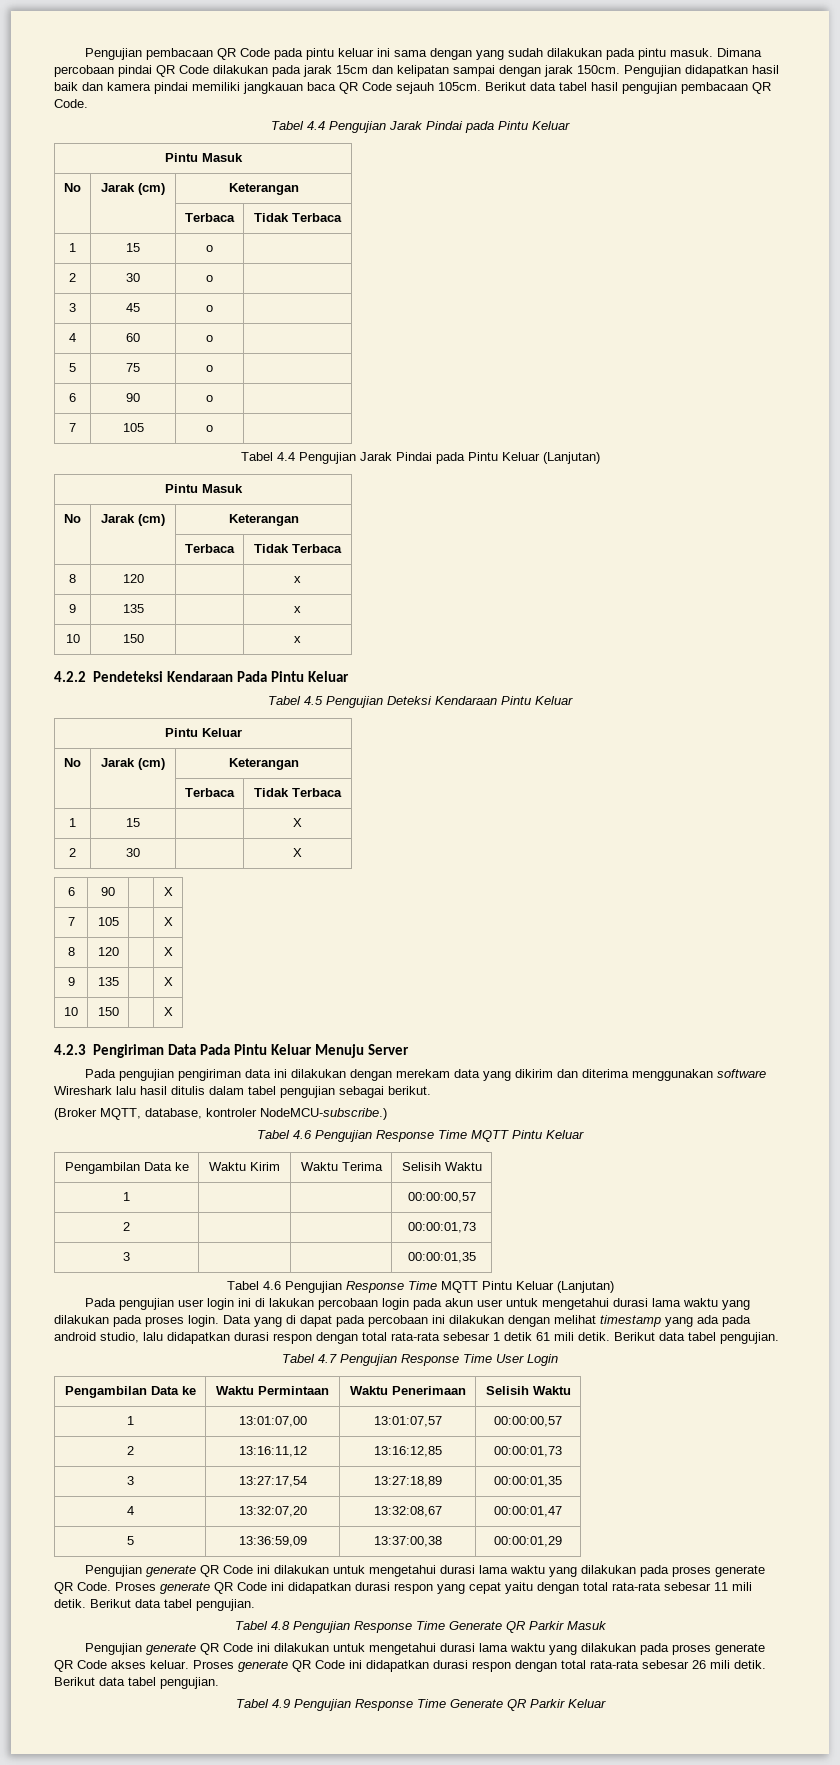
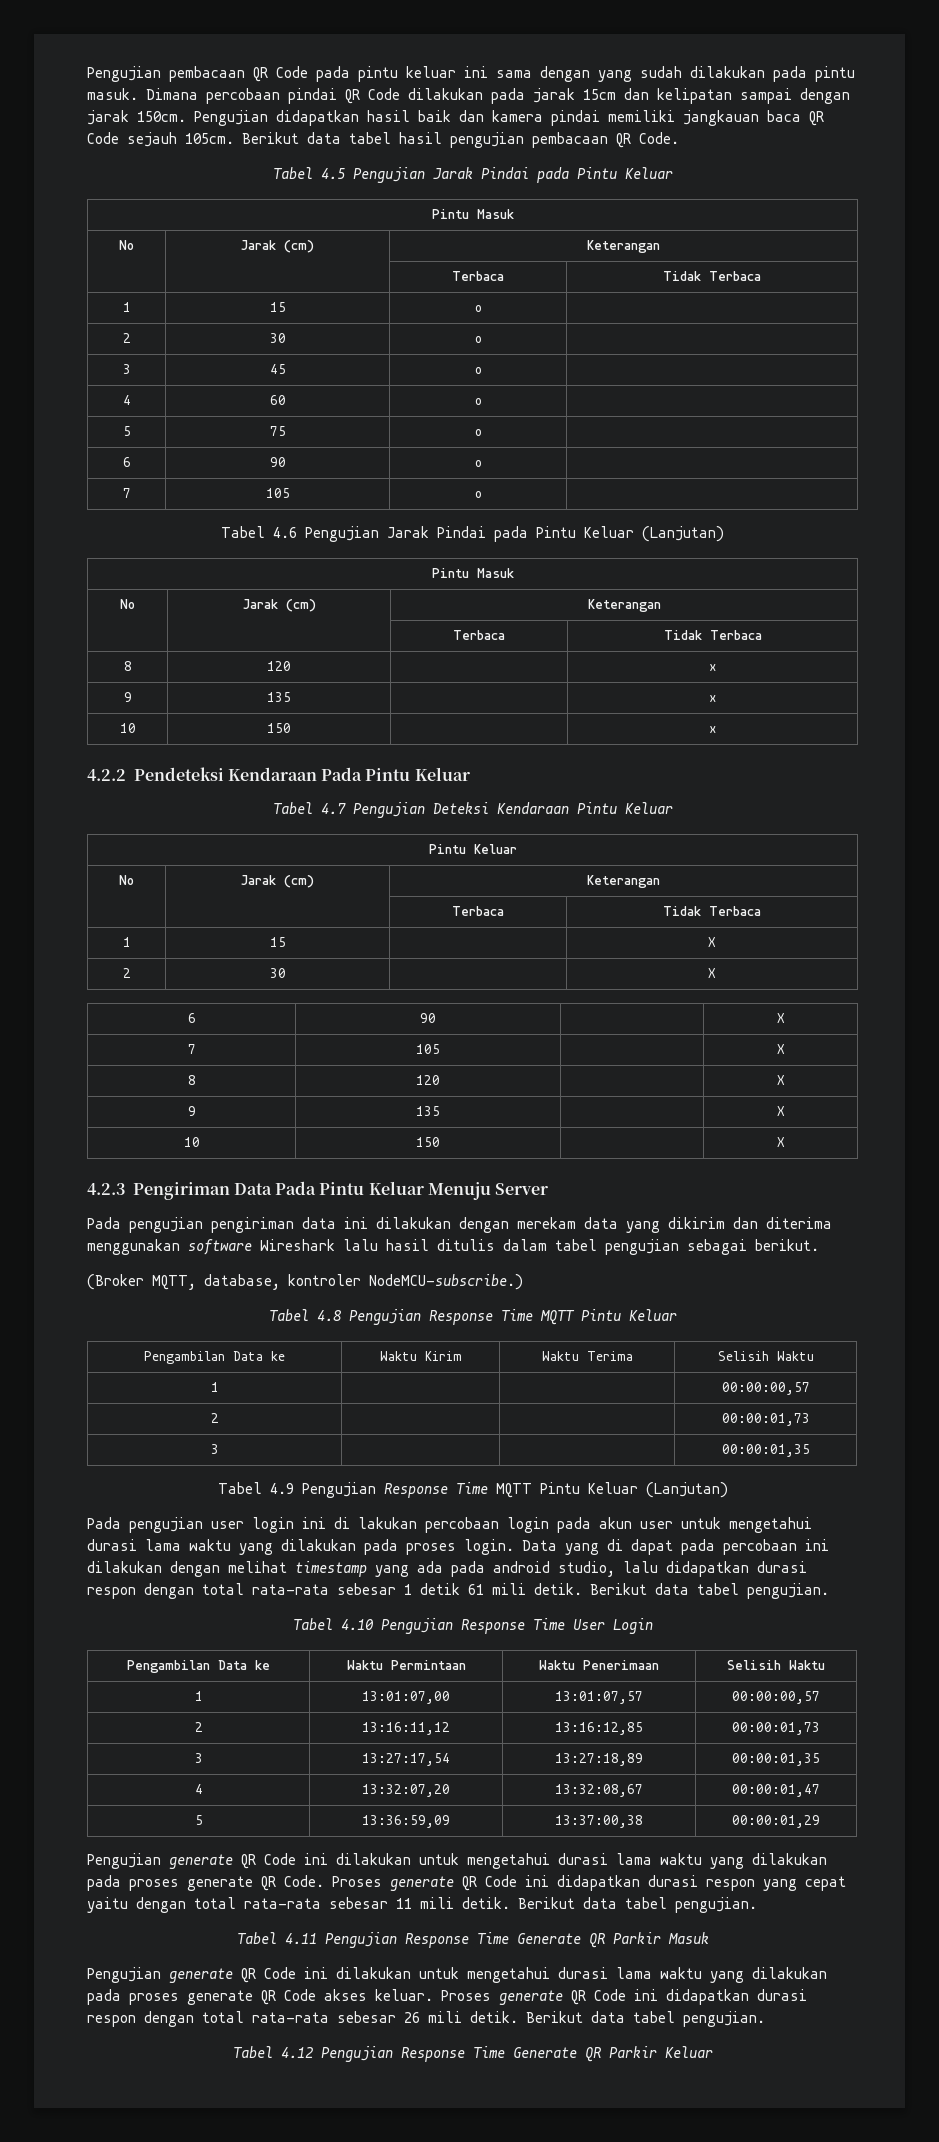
  Berikut data tabel hasil pengujian pembacaan QR Code.
- Tabel 4.4 Pengujian Jarak Pindai pada Pintu Keluar
+ Tabel 4.5 Pengujian Jarak Pindai pada Pintu Keluar
- Tabel 4.4 Pengujian Jarak Pindai pada Pintu Keluar (Lanjutan)
+ Tabel 4.6 Pengujian Jarak Pindai pada Pintu Keluar (Lanjutan)
- Tabel 4.5 Pengujian Deteksi Kendaraan Pintu Keluar
+ Tabel 4.7 Pengujian Deteksi Kendaraan Pintu Keluar
  (Broker MQTT, database, kontroler NodeMCU-subscribe.)
- Tabel 4.6 Pengujian Response Time MQTT Pintu Keluar
+ Tabel 4.8 Pengujian Response Time MQTT Pintu Keluar
- Tabel 4.6 Pengujian Response Time MQTT Pintu Keluar (Lanjutan)
+ Tabel 4.9 Pengujian Response Time MQTT Pintu Keluar (Lanjutan)
- Tabel 4.7 Pengujian Response Time User Login
+ Tabel 4.10 Pengujian Response Time User Login
- Tabel 4.8 Pengujian Response Time Generate QR Parkir Masuk
+ Tabel 4.11 Pengujian Response Time Generate QR Parkir Masuk
- Tabel 4.9 Pengujian Response Time Generate QR Parkir Keluar
+ Tabel 4.12 Pengujian Response Time Generate QR Parkir Keluar

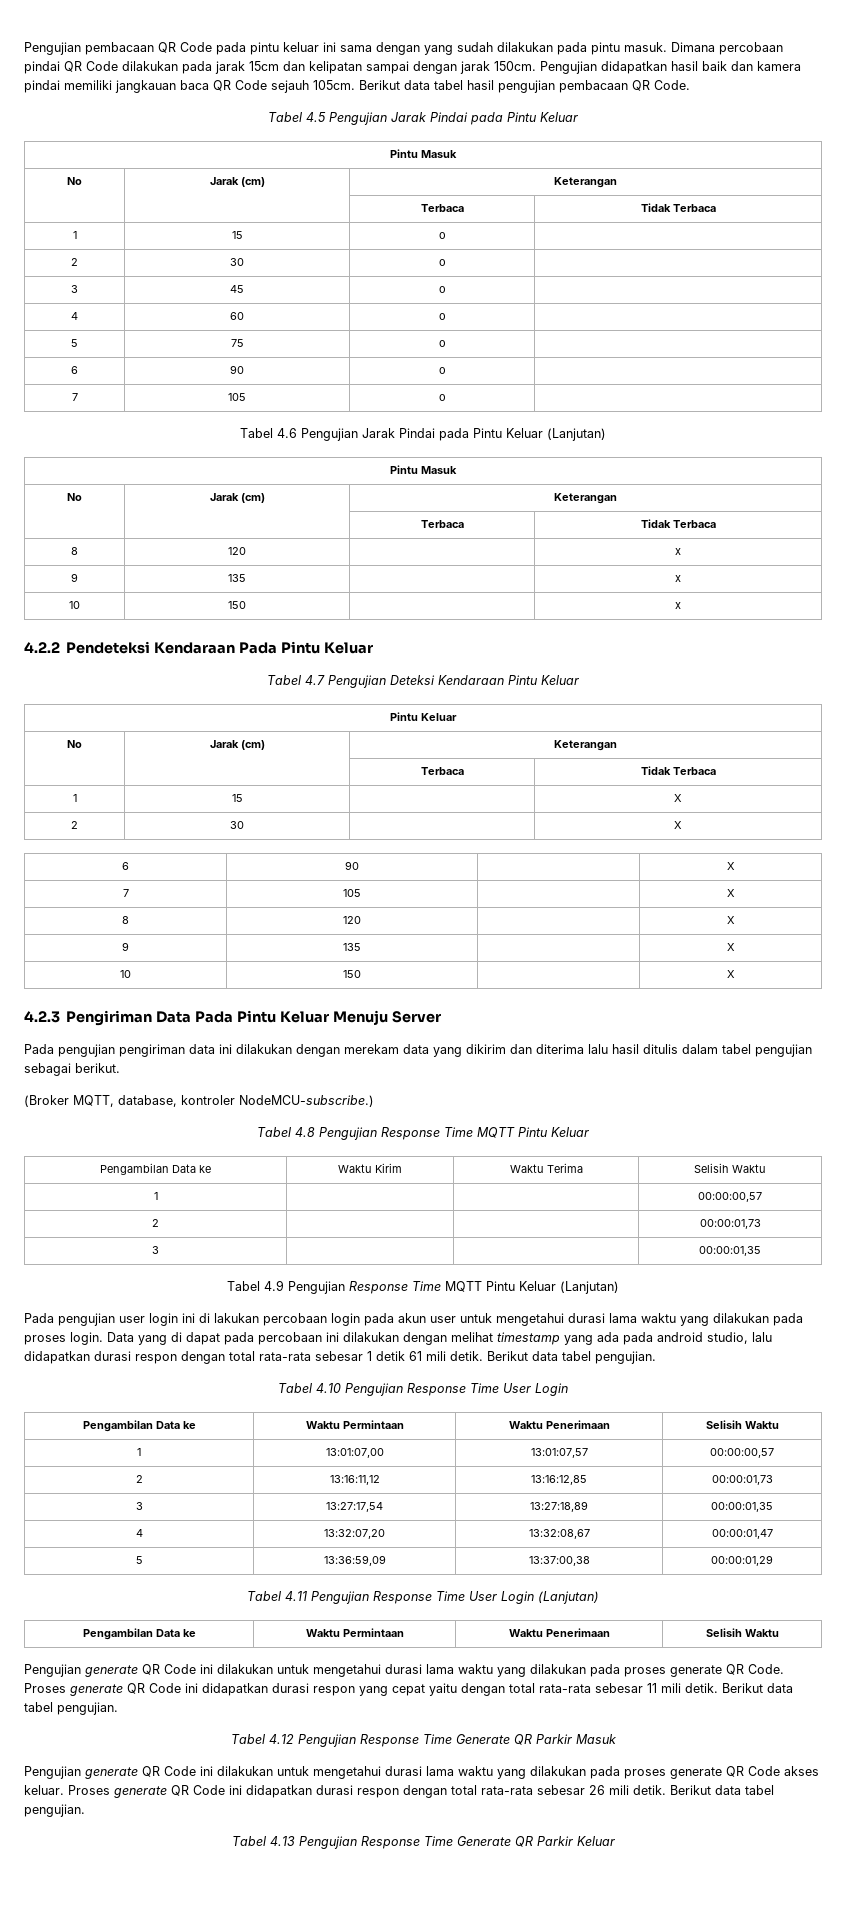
- Pada pengujian pengiriman data ini dilakukan dengan merekam data yang dikirim dan diterima menggunakan software Wireshark lalu hasil ditulis dalam tabel pengujian sebagai berikut.
+ Pada pengujian pengiriman data ini dilakukan dengan merekam data yang dikirim dan diterima lalu hasil ditulis dalam tabel pengujian sebagai berikut.
+ Tabel 4.11 Pengujian Response Time User Login (Lanjutan)
+ Pengambilan Data ke | Waktu Permintaan | Waktu Penerimaan | Selisih Waktu
- Tabel 4.11 Pengujian Response Time Generate QR Parkir Masuk
+ Tabel 4.12 Pengujian Response Time Generate QR Parkir Masuk
- Tabel 4.12 Pengujian Response Time Generate QR Parkir Keluar
+ Tabel 4.13 Pengujian Response Time Generate QR Parkir Keluar

